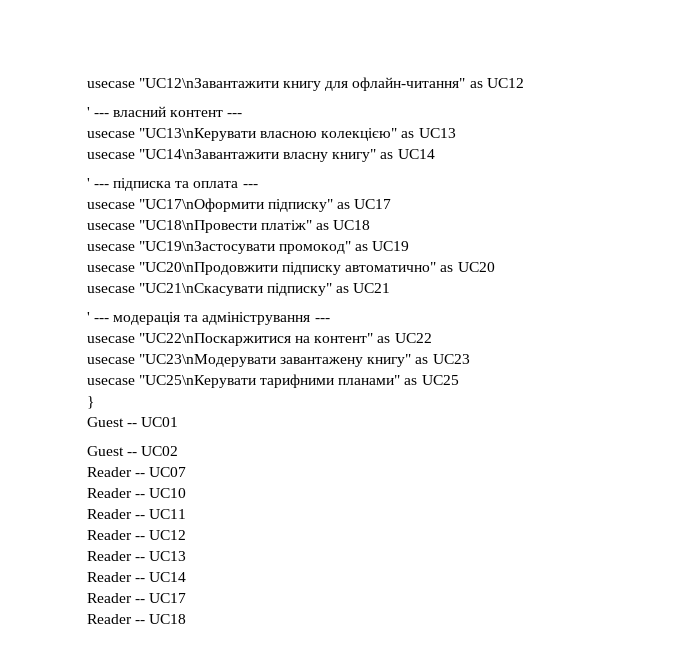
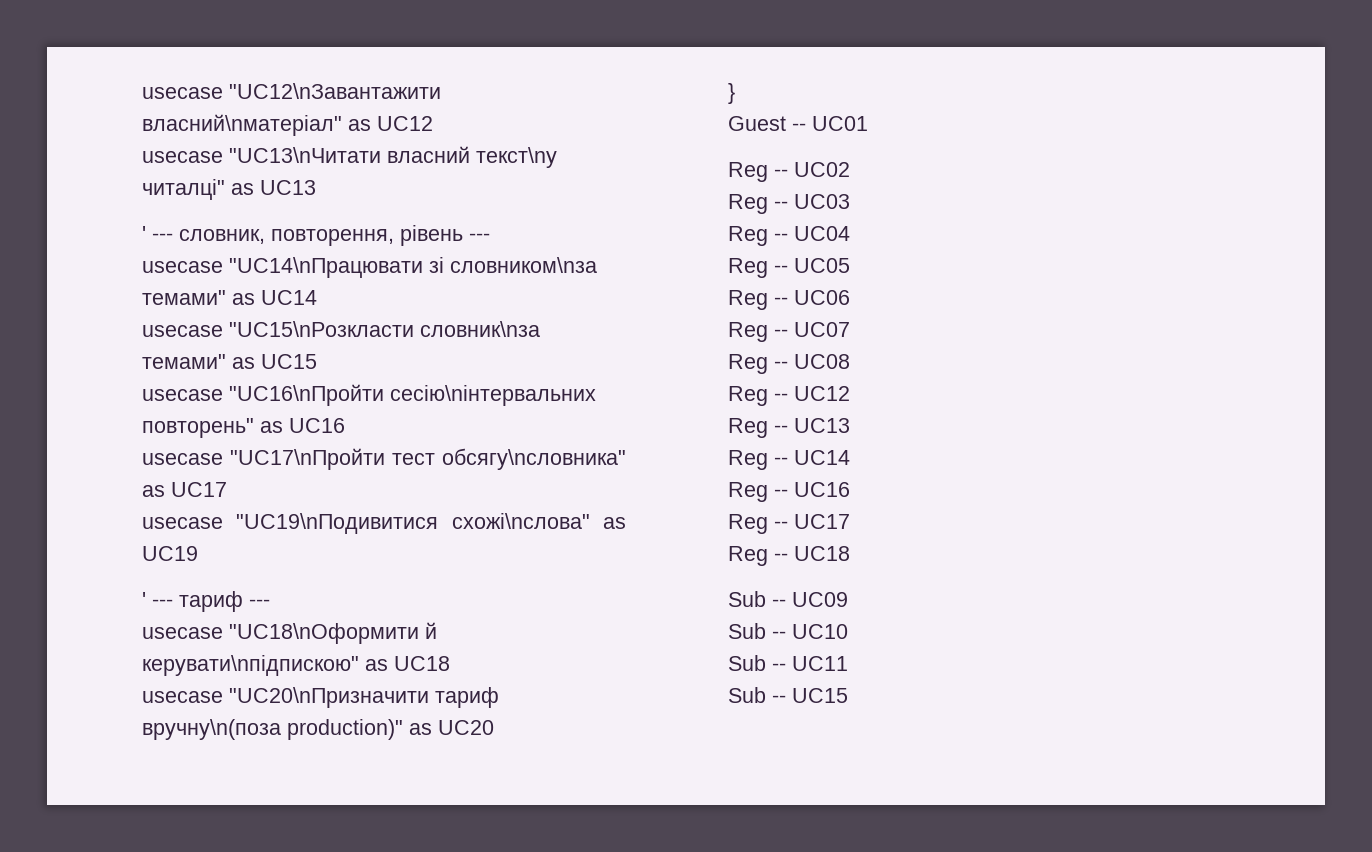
- usecase "UC12\nЗавантажити книгу для офлайн-читання" as UC12
+ usecase "UC12\nЗавантажити власний\nматеріал" as UC12
- ' --- власний контент ---
- usecase "UC13\nКерувати власною колекцією" as UC13
- usecase "UC14\nЗавантажити власну книгу" as UC14
- ' --- підписка та оплата ---
- usecase "UC17\nОформити підписку" as UC17
- usecase "UC18\nПровести платіж" as UC18
- usecase "UC19\nЗастосувати промокод" as UC19
- usecase "UC20\nПродовжити підписку автоматично" as UC20
- usecase "UC21\nСкасувати підписку" as UC21
- ' --- модерація та адміністрування ---
- usecase "UC22\nПоскаржитися на контент" as UC22
- usecase "UC23\nМодерувати завантажену книгу" as UC23
- usecase "UC25\nКерувати тарифними планами" as UC25
+ usecase "UC13\nЧитати власний текст\nу читалці" as UC13
+ ' --- словник, повторення, рівень ---
+ usecase "UC14\nПрацювати зі словником\nза темами" as UC14
+ usecase "UC15\nРозкласти словник\nза темами" as UC15
+ usecase "UC16\nПройти сесію\nінтервальних повторень" as UC16
+ usecase "UC17\nПройти тест обсягу\nсловника" as UC17
+ usecase "UC19\nПодивитися схожі\nслова" as UC19
+ ' --- тариф ---
+ usecase "UC18\nОформити й керувати\nпідпискою" as UC18
+ usecase "UC20\nПризначити тариф вручну\n(поза production)" as UC20
- Guest -- UC02
+ Reg -- UC02
- Reader -- UC07
- Reader -- UC10
+ Reg -- UC03
+ Reg -- UC04
+ Reg -- UC05
+ Reg -- UC06
+ Reg -- UC07
+ Reg -- UC08
+ Reg -- UC12
+ Reg -- UC13
+ Reg -- UC14
+ Reg -- UC16
+ Reg -- UC17
+ Reg -- UC18
+ Sub -- UC09
+ Sub -- UC10
- Reader -- UC11
+ Sub -- UC11
- Reader -- UC12
- Reader -- UC13
- Reader -- UC14
- Reader -- UC17
- Reader -- UC18
+ Sub -- UC15

